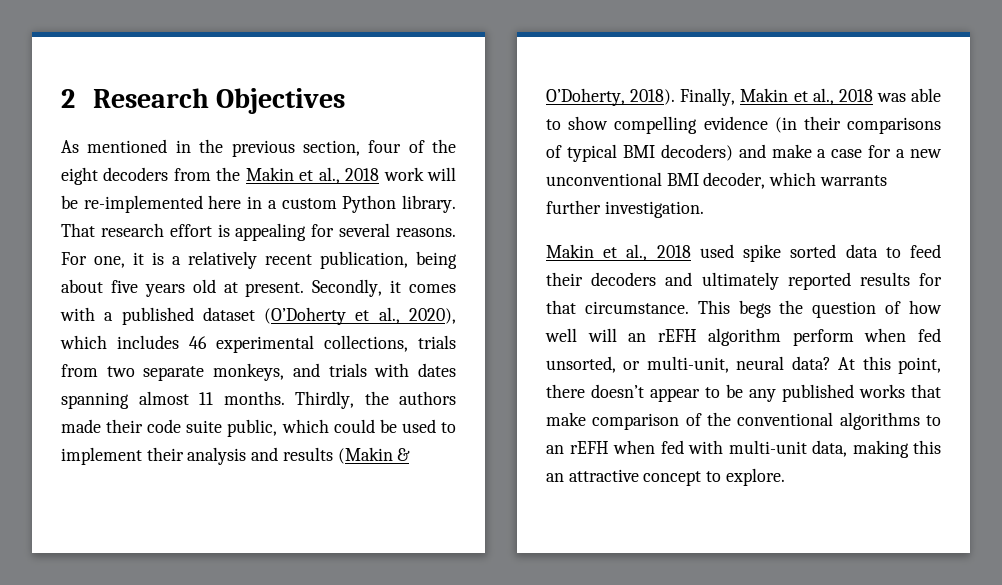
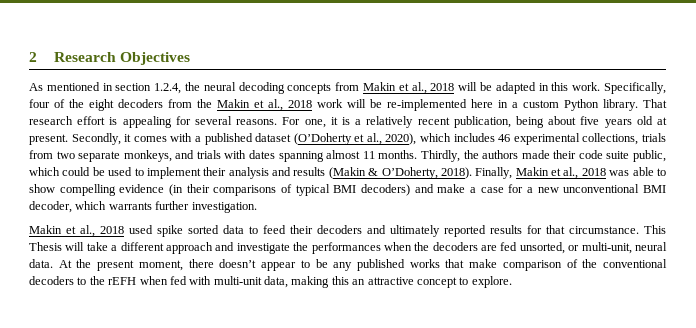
- As mentioned in the previous section, four of the eight decoders from the Makin et al., 2018 work will be re-implemented here in a custom Python library.
+ As mentioned in section 1.2.4, the neural decoding concepts from Makin et al., 2018 will be adapted in this work. Specifically, four of the eight decoders from the Makin et al., 2018 work will be re-implemented here in a custom Python library.
- This begs the question of how well will an rEFH algorithm perform when fed unsorted, or multi-unit, neural data? At this point, there doesn’t appear to be any published works that make comparison of the conventional algorithms to an rEFH when fed with multi-unit data, making this an attractive concept to explore.
+ This Thesis will take a different approach and investigate the performances when the decoders are fed unsorted, or multi-unit, neural data. At the present moment, there doesn’t appear to be any published works that make comparison of the conventional decoders to the rEFH when fed with multi-unit data, making this an attractive concept to explore.

